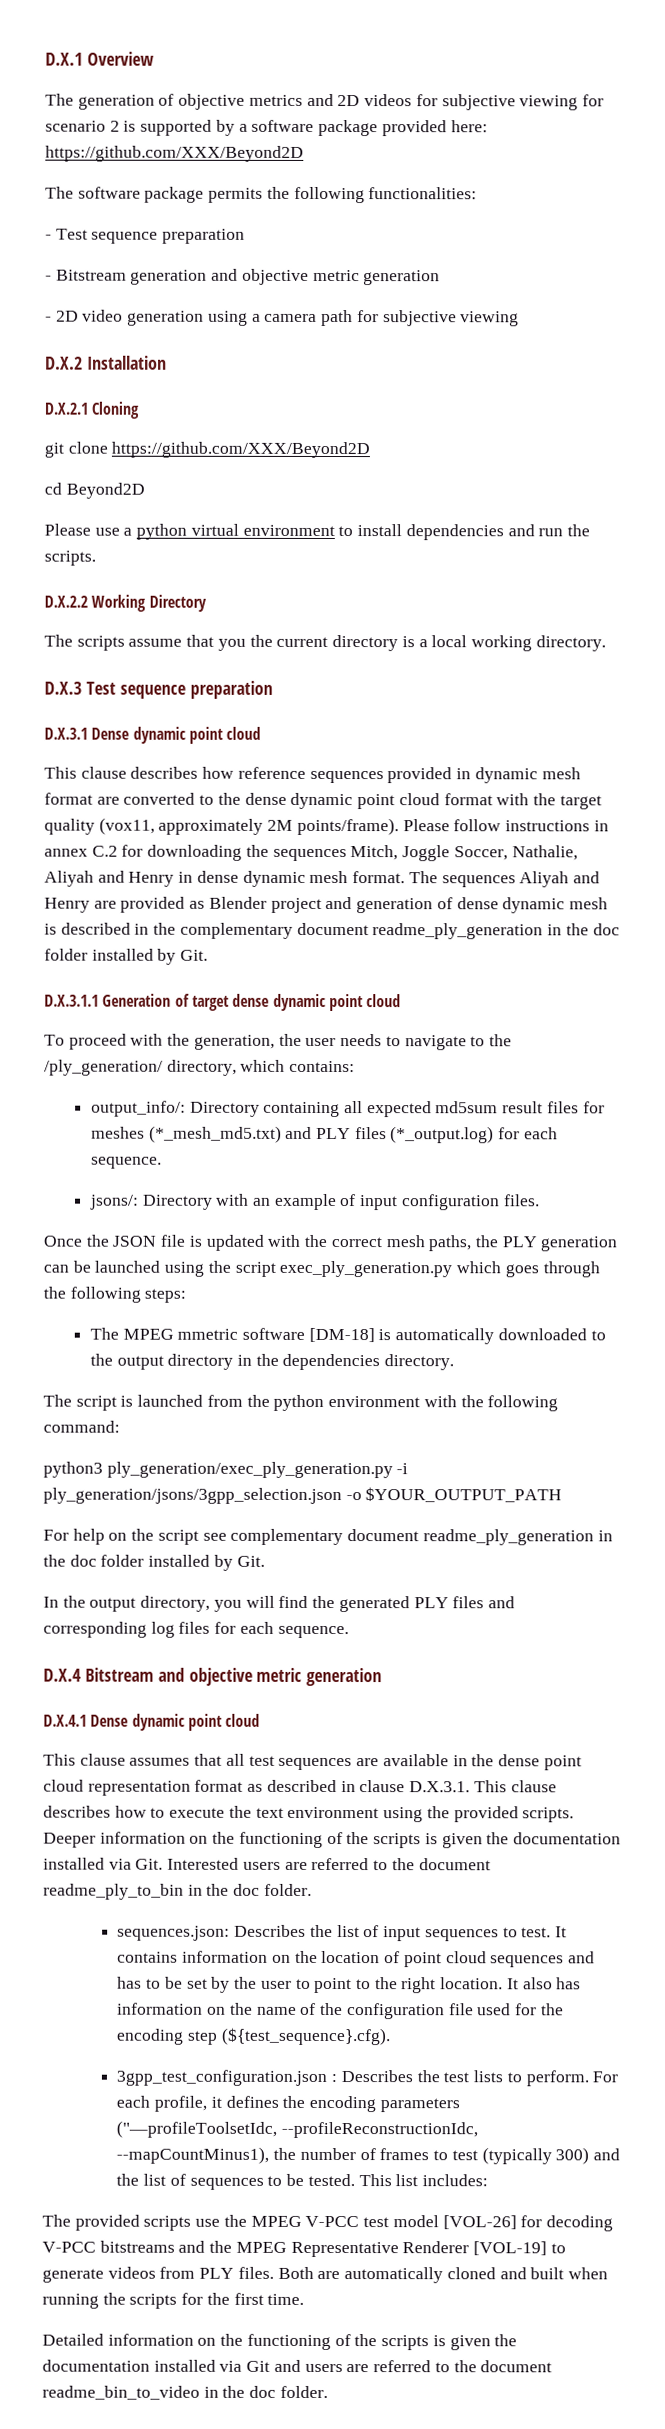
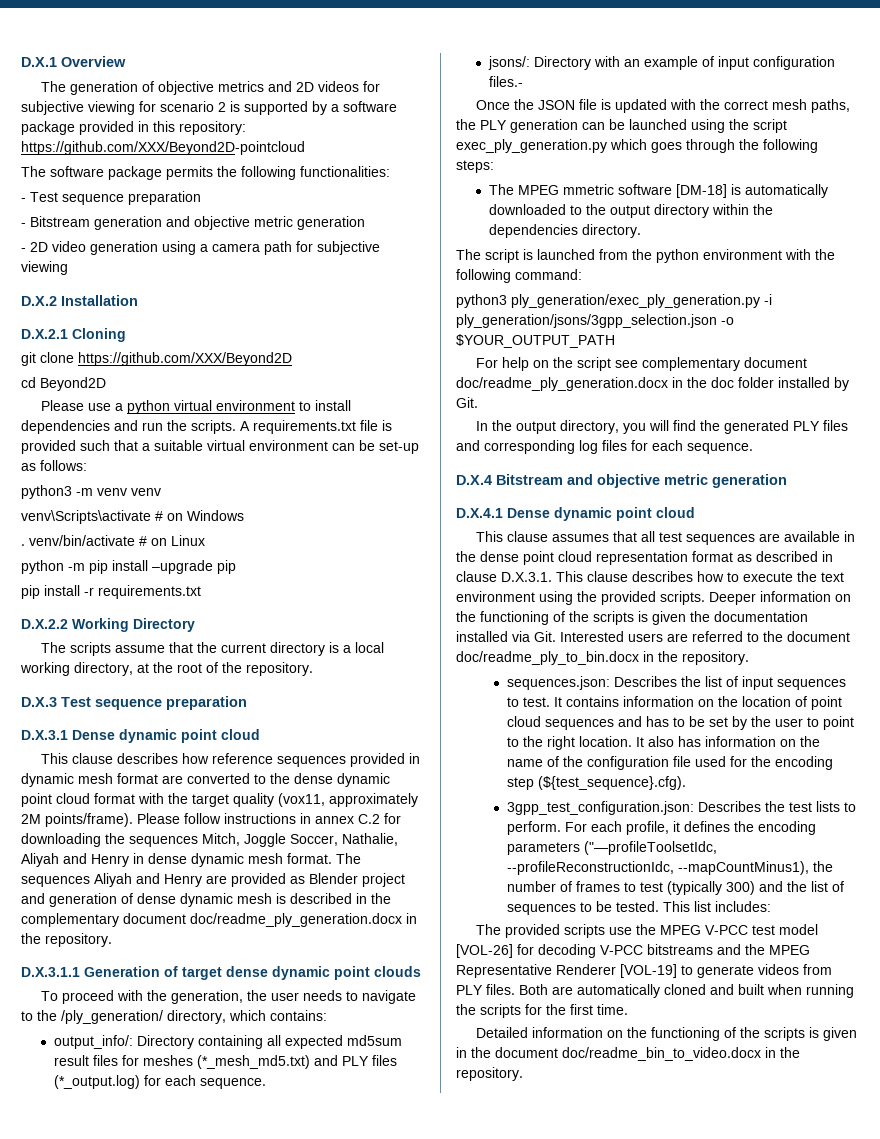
- The generation of objective metrics and 2D videos for subjective viewing for scenario 2 is supported by a software package provided here: https://github.com/XXX/Beyond2D
+ The generation of objective metrics and 2D videos for subjective viewing for scenario 2 is supported by a software package provided in this repository: https://github.com/XXX/Beyond2D-pointcloud
+ A requirements.txt file is provided such that a suitable virtual environment can be set-up as follows:
+ python3 -m venv venv
+ venv\Scripts\activate # on Windows
+ . venv/bin/activate # on Linux
+ python -m pip install –upgrade pip
+ pip install -r requirements.txt
- The scripts assume that you the current directory is a local working directory.
+ The scripts assume that the current directory is a local working directory, at the root of the repository.
- The sequences Aliyah and Henry are provided as Blender project and generation of dense dynamic mesh is described in the complementary document readme_ply_generation in the doc folder installed by Git.
+ The sequences Aliyah and Henry are provided as Blender project and generation of dense dynamic mesh is described in the complementary document doc/readme_ply_generation.docx in the repository.
- D.X.3.1.1 Generation of target dense dynamic point cloud
+ D.X.3.1.1 Generation of target dense dynamic point clouds
- jsons/: Directory with an example of input configuration files.
+ jsons/: Directory with an example of input configuration files.-
- The MPEG mmetric software [DM-18] is automatically downloaded to the output directory in the dependencies directory.
+ The MPEG mmetric software [DM-18] is automatically downloaded to the output directory within the dependencies directory.
- For help on the script see complementary document readme_ply_generation in the doc folder installed by Git.
+ For help on the script see complementary document doc/readme_ply_generation.docx in the doc folder installed by Git.
- Deeper information on the functioning of the scripts is given the documentation installed via Git. Interested users are referred to the document readme_ply_to_bin in the doc folder.
+ Deeper information on the functioning of the scripts is given the documentation installed via Git. Interested users are referred to the document doc/readme_ply_to_bin.docx in the repository.
- 3gpp_test_configuration.json : Describes the test lists to perform.
+ 3gpp_test_configuration.json: Describes the test lists to perform.
- Detailed information on the functioning of the scripts is given the documentation installed via Git and users are referred to the document readme_bin_to_video in the doc folder.
+ Detailed information on the functioning of the scripts is given in the document doc/readme_bin_to_video.docx in the repository.

